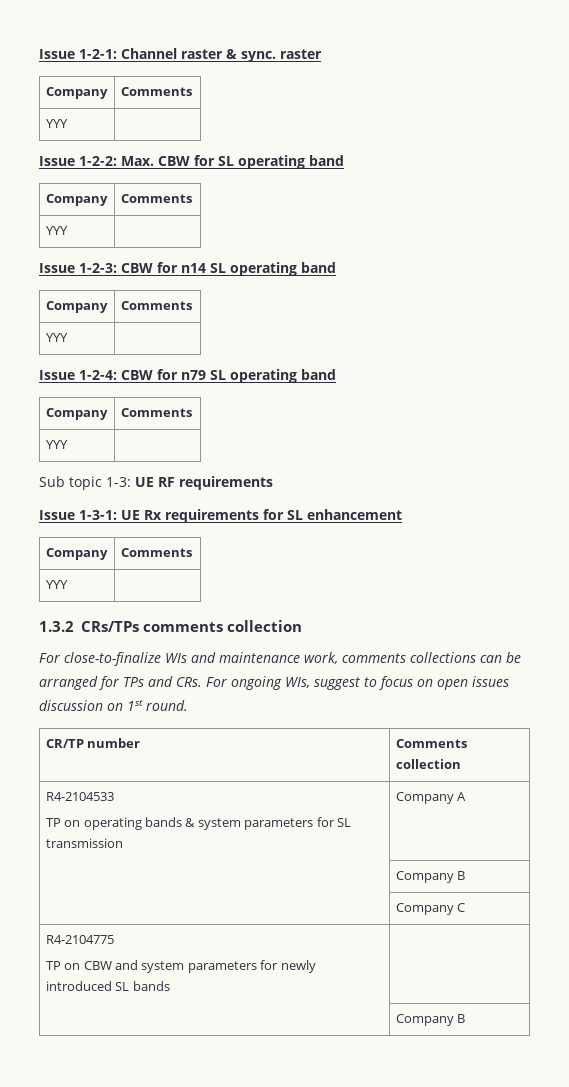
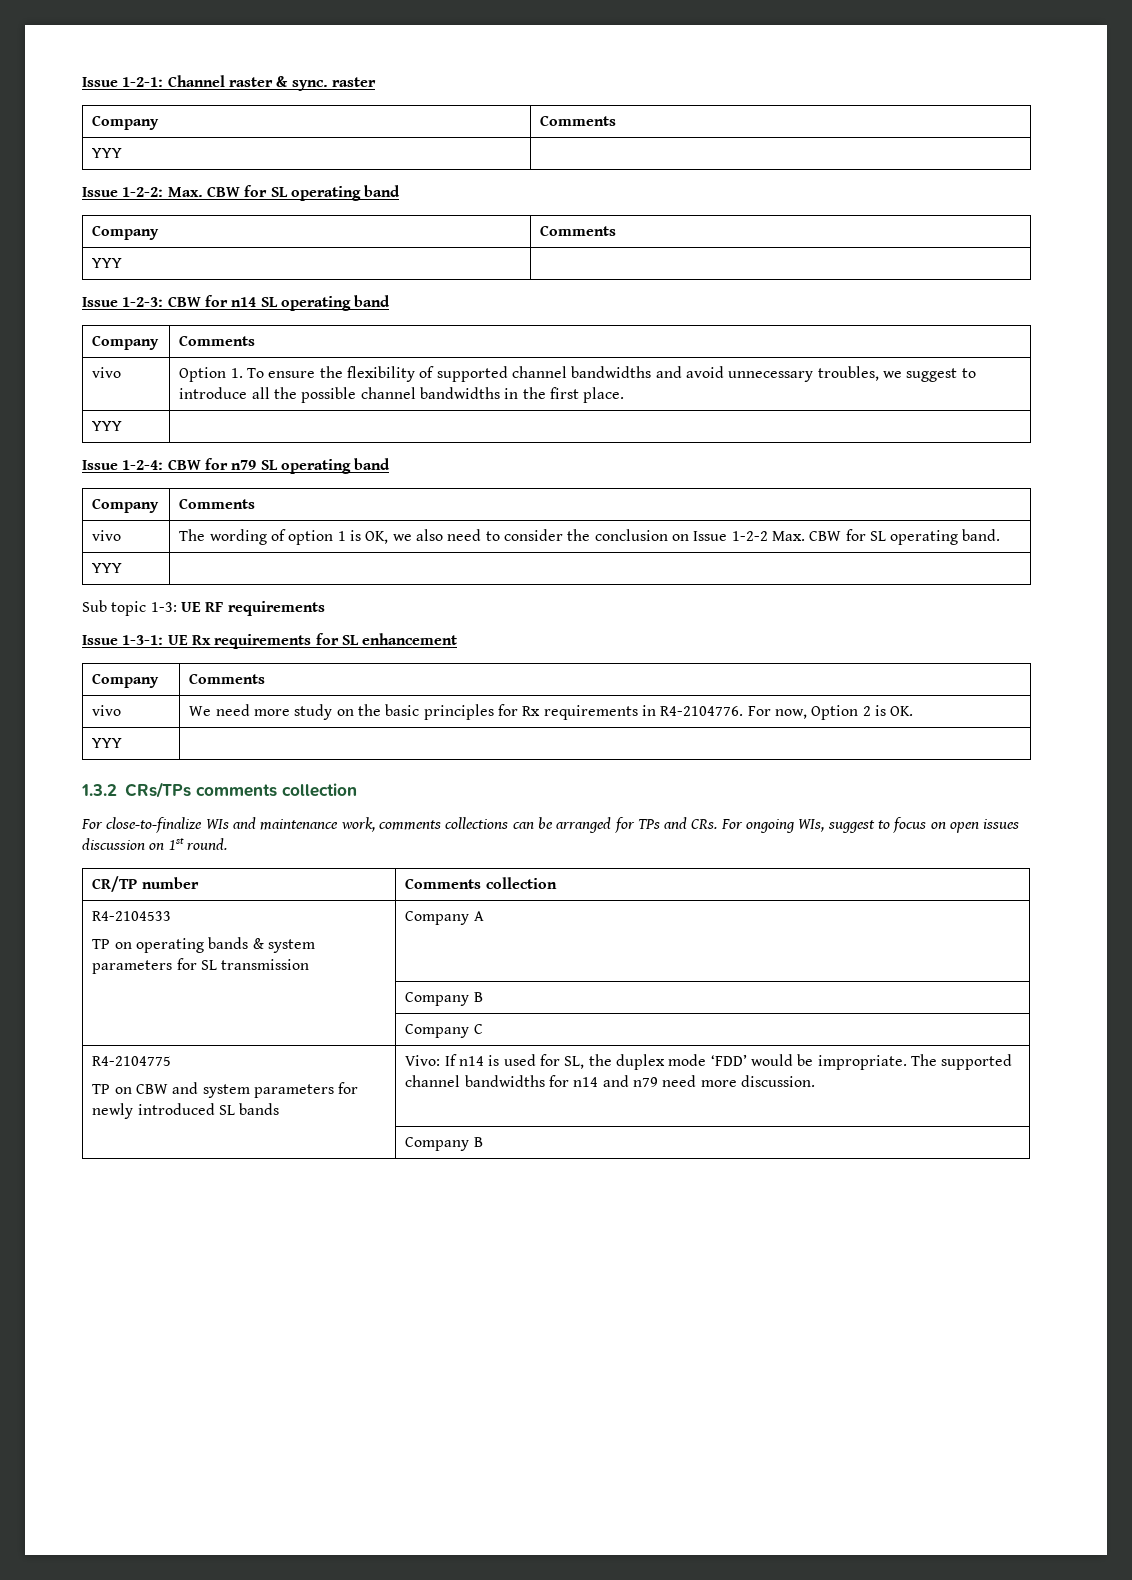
+ vivo | Option 1. To ensure the flexibility of supported channel bandwidths and avoid unnecessary troubles, we suggest to introduce all the possible channel bandwidths in the first place.
+ vivo | The wording of option 1 is OK, we also need to consider the conclusion on Issue 1-2-2 Max. CBW for SL operating band.
+ vivo | We need more study on the basic principles for Rx requirements in R4-2104776. For now, Option 2 is OK.
  R4-2104775
- TP on CBW and system parameters for newly introduced SL bands |
+ TP on CBW and system parameters for newly introduced SL bands | Vivo: If n14 is used for SL, the duplex mode ‘FDD’ would be impropriate. The supported channel bandwidths for n14 and n79 need more discussion.

